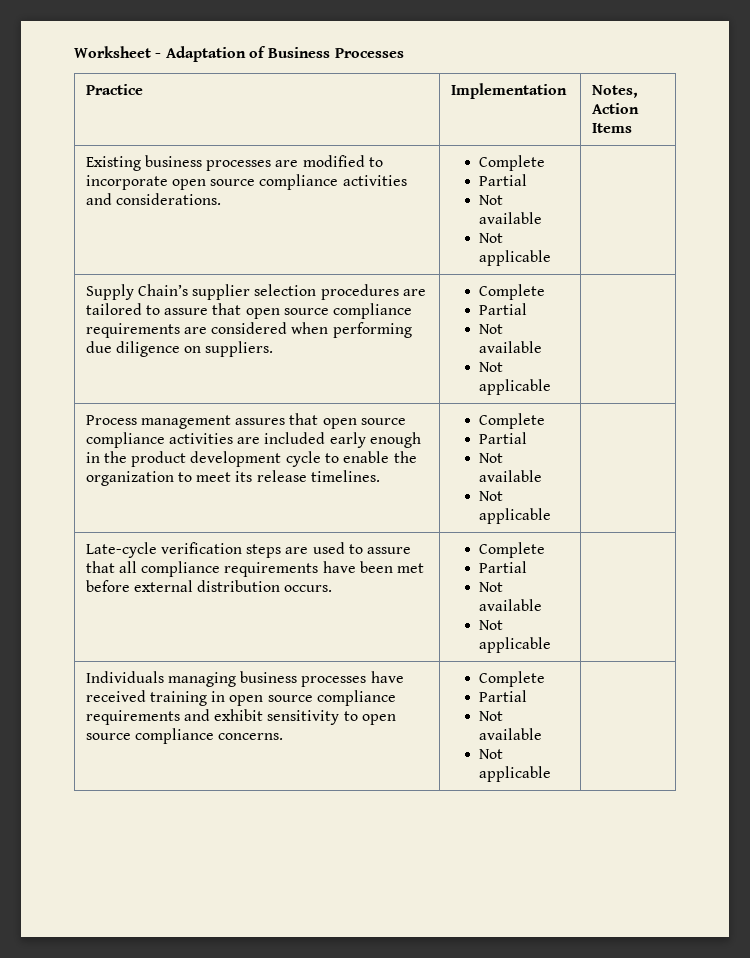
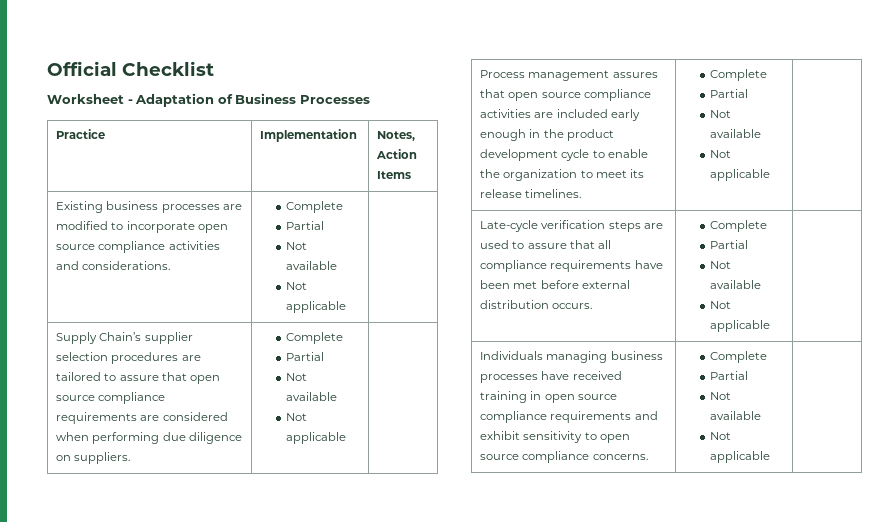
+ Official Checklist

